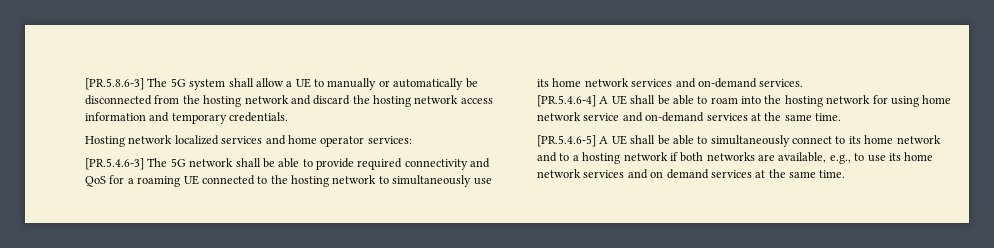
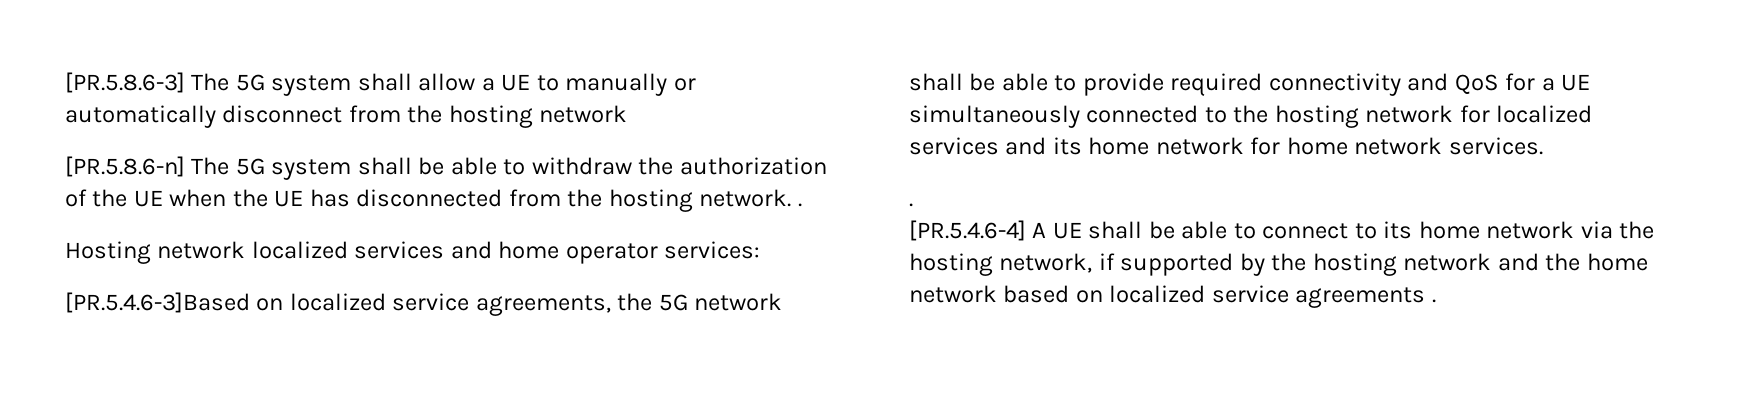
- [PR.5.8.6-3] The 5G system shall allow a UE to manually or automatically be disconnected from the hosting network and discard the hosting network access information and temporary credentials.
+ [PR.5.8.6-3] The 5G system shall allow a UE to manually or automatically disconnect from the hosting network
+ [PR.5.8.6-n] The 5G system shall be able to withdraw the authorization of the UE when the UE has disconnected from the hosting network. .
- [PR.5.4.6-3] The 5G network shall be able to provide required connectivity and QoS for a roaming UE connected to the hosting network to simultaneously use its home network services and on-demand services.
+ [PR.5.4.6-3]Based on localized service agreements, the 5G network shall be able to provide required connectivity and QoS for a UE simultaneously connected to the hosting network for localized services and its home network for home network services.
+ .
- [PR.5.4.6-4] A UE shall be able to roam into the hosting network for using home network service and on-demand services at the same time.
- [PR.5.4.6-5] A UE shall be able to simultaneously connect to its home network and to a hosting network if both networks are available, e.g., to use its home network services and on demand services at the same time.
+ [PR.5.4.6-4] A UE shall be able to connect to its home network via the hosting network, if supported by the hosting network and the home network based on localized service agreements .

